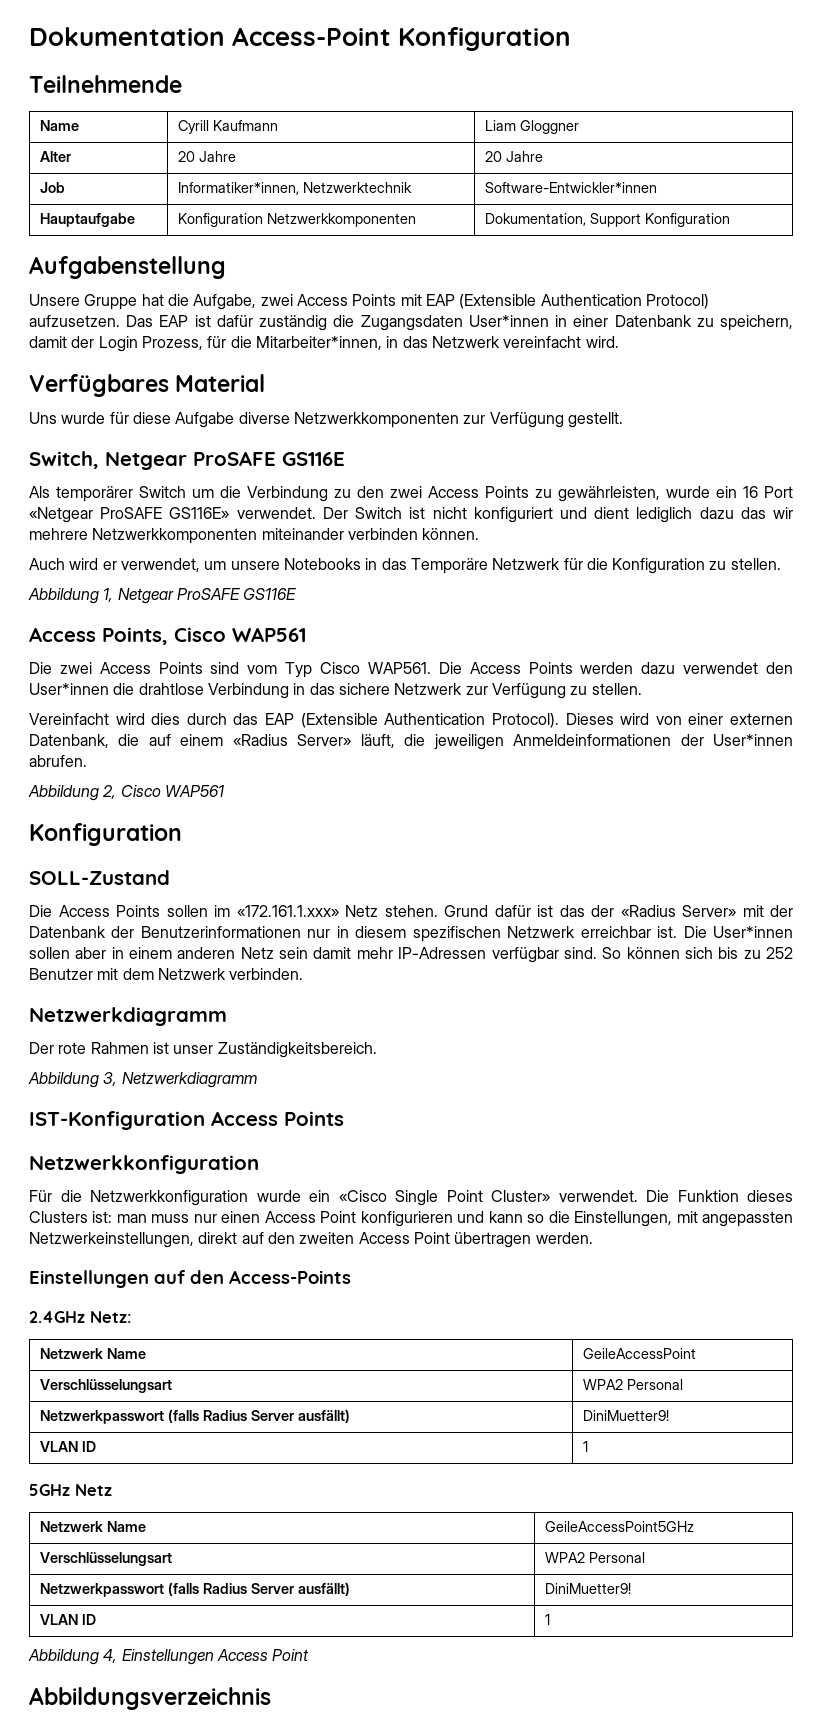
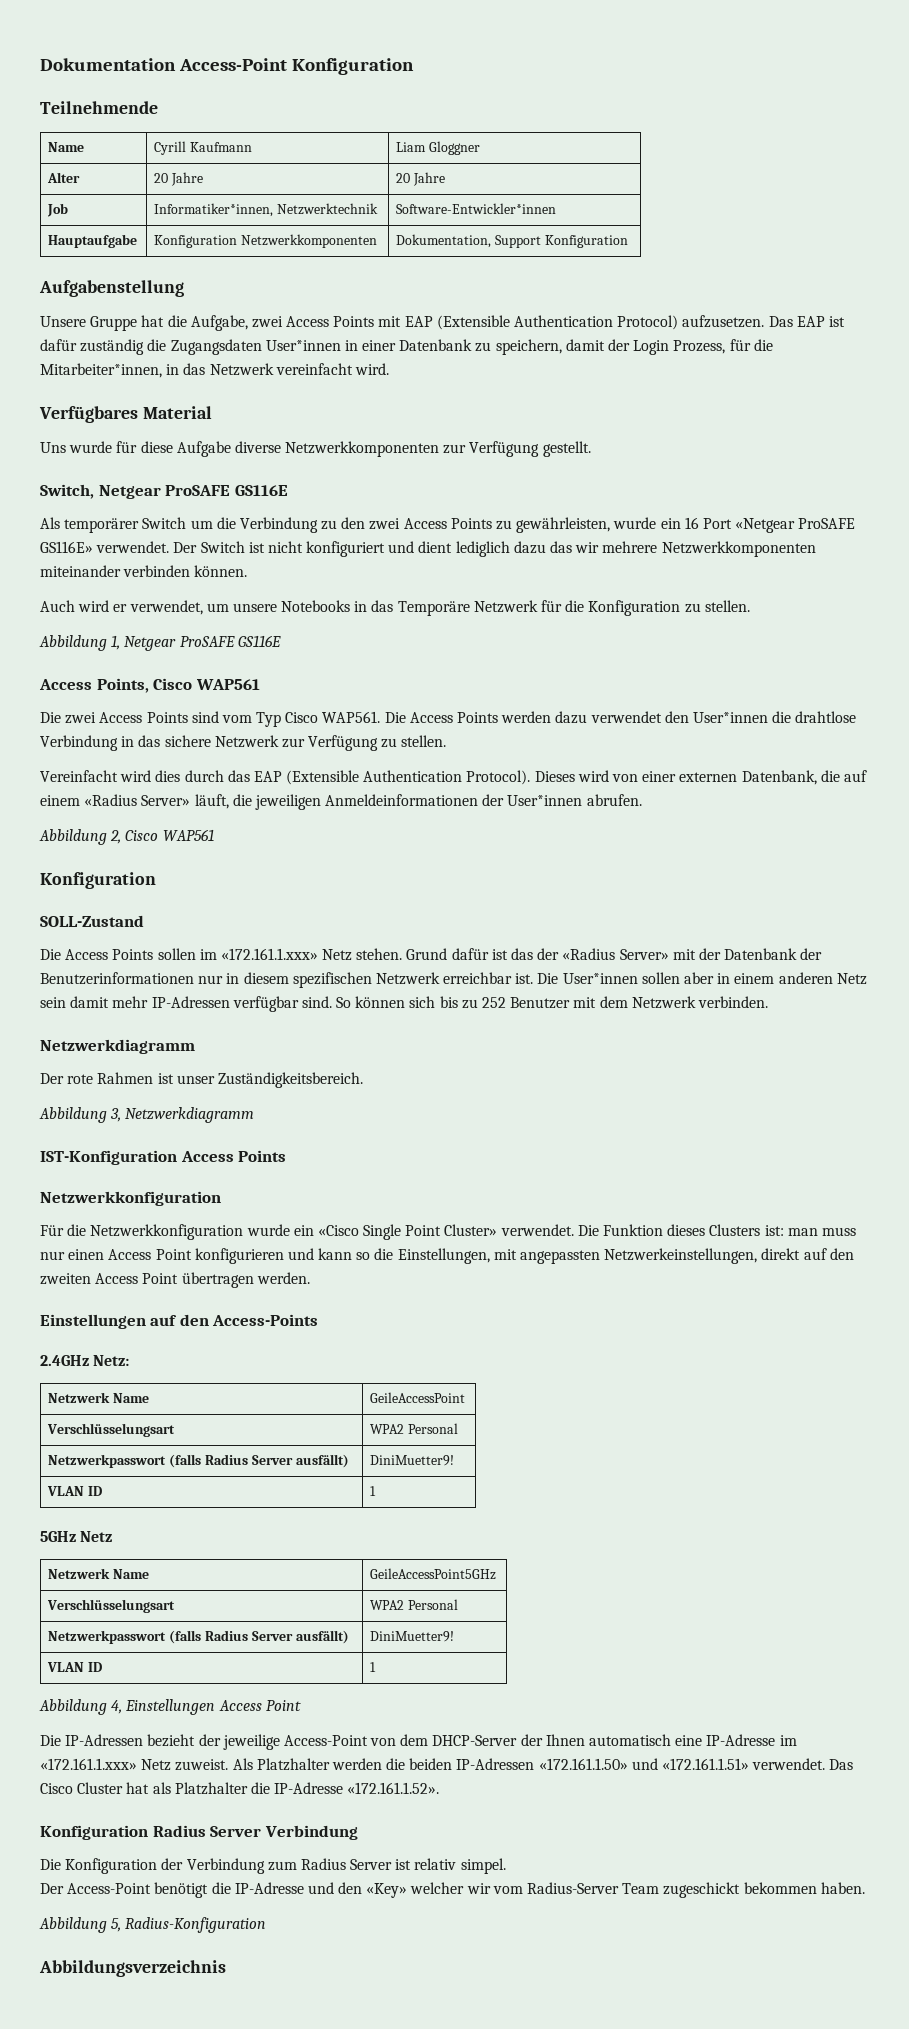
+ Die IP-Adressen bezieht der jeweilige Access-Point von dem DHCP-Server der Ihnen automatisch eine IP-Adresse im «172.161.1.xxx» Netz zuweist. Als Platzhalter werden die beiden IP-Adressen «172.161.1.50» und «172.161.1.51» verwendet. Das Cisco Cluster hat als Platzhalter die IP-Adresse «172.161.1.52».
+ Konfiguration Radius Server Verbindung
+ Die Konfiguration der Verbindung zum Radius Server ist relativ simpel.
+ Der Access-Point benötigt die IP-Adresse und den «Key» welcher wir vom Radius-Server Team zugeschickt bekommen haben.
+ Abbildung 5, Radius-Konfiguration

